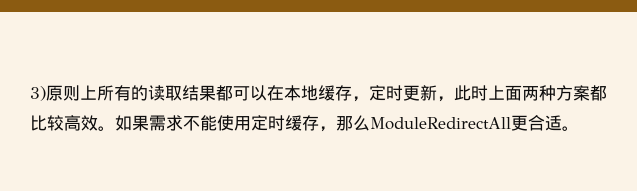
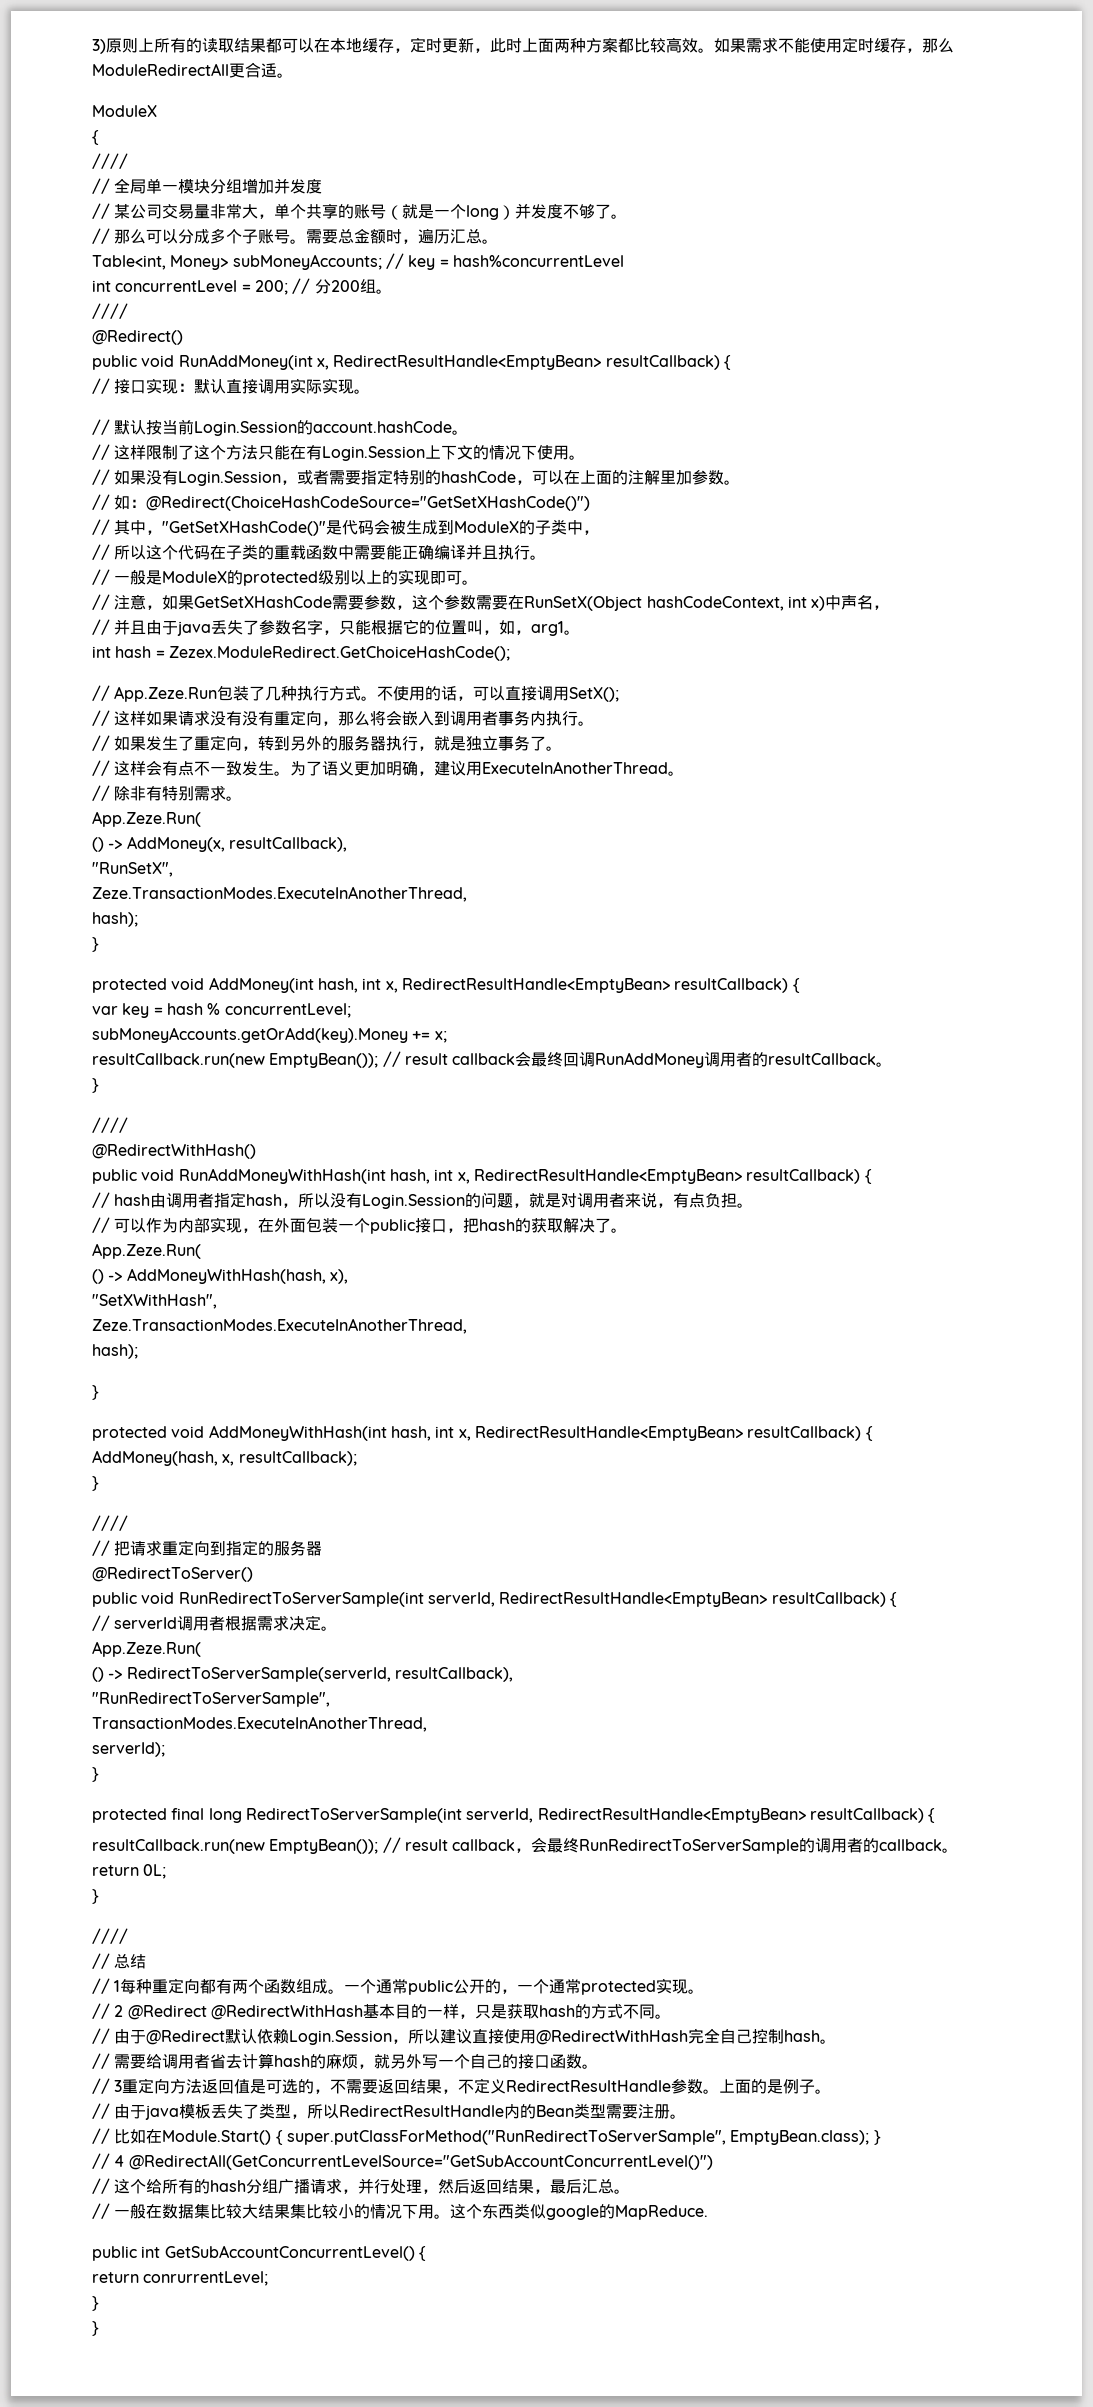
  如果需求不能使用定时缓存，那么ModuleRedirectAll更合适。
+ ModuleX
+ {
+ ////
+ // 全局单一模块分组增加并发度
+ // 某公司交易量非常大，单个共享的账号（就是一个long）并发度不够了。
+ // 那么可以分成多个子账号。需要总金额时，遍历汇总。
+ Table<int, Money> subMoneyAccounts; // key = hash%concurrentLevel
+ int concurrentLevel = 200; // 分200组。
+ ////
+ @Redirect()
+ public void RunAddMoney(int x, RedirectResultHandle<EmptyBean> resultCallback) {
+ // 接口实现：默认直接调用实际实现。
+ // 默认按当前Login.Session的account.hashCode。
+ // 这样限制了这个方法只能在有Login.Session上下文的情况下使用。
+ // 如果没有Login.Session，或者需要指定特别的hashCode，可以在上面的注解里加参数。
+ // 如：@Redirect(ChoiceHashCodeSource="GetSetXHashCode()")
+ // 其中，"GetSetXHashCode()"是代码会被生成到ModuleX的子类中，
+ // 所以这个代码在子类的重载函数中需要能正确编译并且执行。
+ // 一般是ModuleX的protected级别以上的实现即可。
+ // 注意，如果GetSetXHashCode需要参数，这个参数需要在RunSetX(Object hashCodeContext, int x)中声名，
+ // 并且由于java丢失了参数名字，只能根据它的位置叫，如，arg1。
+ int hash = Zezex.ModuleRedirect.GetChoiceHashCode();
+ // App.Zeze.Run包装了几种执行方式。不使用的话，可以直接调用SetX();
+ // 这样如果请求没有没有重定向，那么将会嵌入到调用者事务内执行。
+ // 如果发生了重定向，转到另外的服务器执行，就是独立事务了。
+ // 这样会有点不一致发生。为了语义更加明确，建议用ExecuteInAnotherThread。
+ // 除非有特别需求。
+ App.Zeze.Run(
+ () -> AddMoney(x, resultCallback),
+ "RunSetX",
+ Zeze.TransactionModes.ExecuteInAnotherThread,
+ hash);
+ }
+ protected void AddMoney(int hash, int x, RedirectResultHandle<EmptyBean> resultCallback) {
+ var key = hash % concurrentLevel;
+ subMoneyAccounts.getOrAdd(key).Money += x;
+ resultCallback.run(new EmptyBean()); // result callback会最终回调RunAddMoney调用者的resultCallback。
+ }
+ ////
+ @RedirectWithHash()
+ public void RunAddMoneyWithHash(int hash, int x, RedirectResultHandle<EmptyBean> resultCallback) {
+ // hash由调用者指定hash，所以没有Login.Session的问题，就是对调用者来说，有点负担。
+ // 可以作为内部实现，在外面包装一个public接口，把hash的获取解决了。
+ App.Zeze.Run(
+ () -> AddMoneyWithHash(hash, x),
+ "SetXWithHash",
+ Zeze.TransactionModes.ExecuteInAnotherThread,
+ hash);
+ }
+ protected void AddMoneyWithHash(int hash, int x, RedirectResultHandle<EmptyBean> resultCallback) {
+ AddMoney(hash, x, resultCallback);
+ }
+ ////
+ // 把请求重定向到指定的服务器
+ @RedirectToServer()
+ public void RunRedirectToServerSample(int serverId, RedirectResultHandle<EmptyBean> resultCallback) {
+ // serverId调用者根据需求决定。
+ App.Zeze.Run(
+ () -> RedirectToServerSample(serverId, resultCallback),
+ "RunRedirectToServerSample",
+ TransactionModes.ExecuteInAnotherThread,
+ serverId);
+ }
+ protected final long RedirectToServerSample(int serverId, RedirectResultHandle<EmptyBean> resultCallback) {
+ resultCallback.run(new EmptyBean()); // result callback，会最终RunRedirectToServerSample的调用者的callback。
+ return 0L;
+ }
+ ////
+ // 总结
+ // 1每种重定向都有两个函数组成。一个通常public公开的，一个通常protected实现。
+ // 2 @Redirect @RedirectWithHash基本目的一样，只是获取hash的方式不同。
+ // 由于@Redirect默认依赖Login.Session，所以建议直接使用@RedirectWithHash完全自己控制hash。
+ // 需要给调用者省去计算hash的麻烦，就另外写一个自己的接口函数。
+ // 3重定向方法返回值是可选的，不需要返回结果，不定义RedirectResultHandle参数。上面的是例子。
+ // 由于java模板丢失了类型，所以RedirectResultHandle内的Bean类型需要注册。
+ // 比如在Module.Start() { super.putClassForMethod("RunRedirectToServerSample", EmptyBean.class); }
+ // 4 @RedirectAll(GetConcurrentLevelSource="GetSubAccountConcurrentLevel()")
+ // 这个给所有的hash分组广播请求，并行处理，然后返回结果，最后汇总。
+ // 一般在数据集比较大结果集比较小的情况下用。这个东西类似google的MapReduce.
+ public int GetSubAccountConcurrentLevel() {
+ return conrurrentLevel;
+ }
+ }

